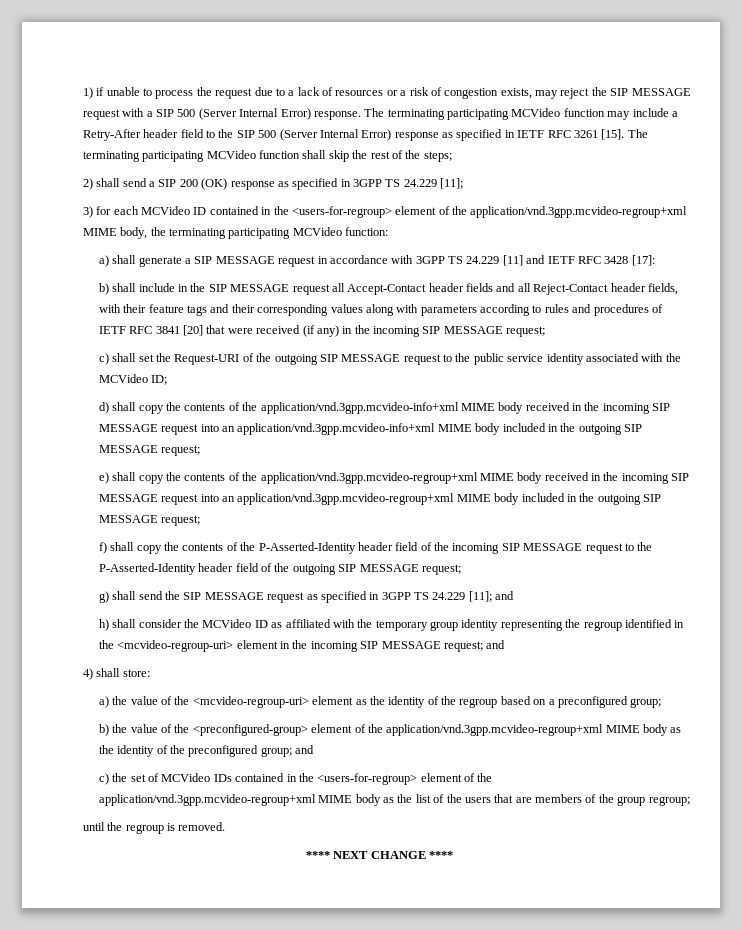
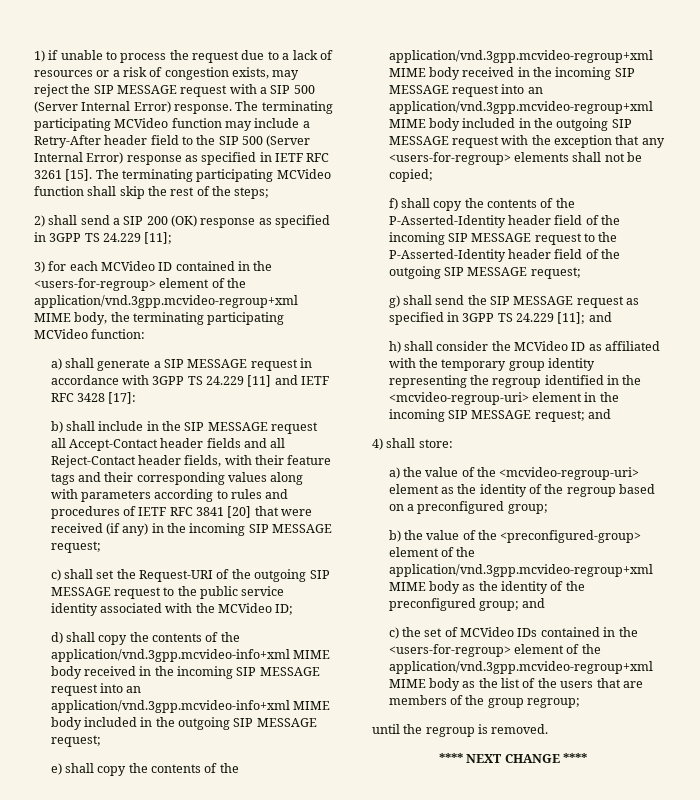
- e) shall copy the contents of the application/vnd.3gpp.mcvideo-regroup+xml MIME body received in the incoming SIP MESSAGE request into an application/vnd.3gpp.mcvideo-regroup+xml MIME body included in the outgoing SIP MESSAGE request;
+ e) shall copy the contents of the application/vnd.3gpp.mcvideo-regroup+xml MIME body received in the incoming SIP MESSAGE request into an application/vnd.3gpp.mcvideo-regroup+xml MIME body included in the outgoing SIP MESSAGE request with the exception that any <users-for-regroup> elements shall not be copied;

